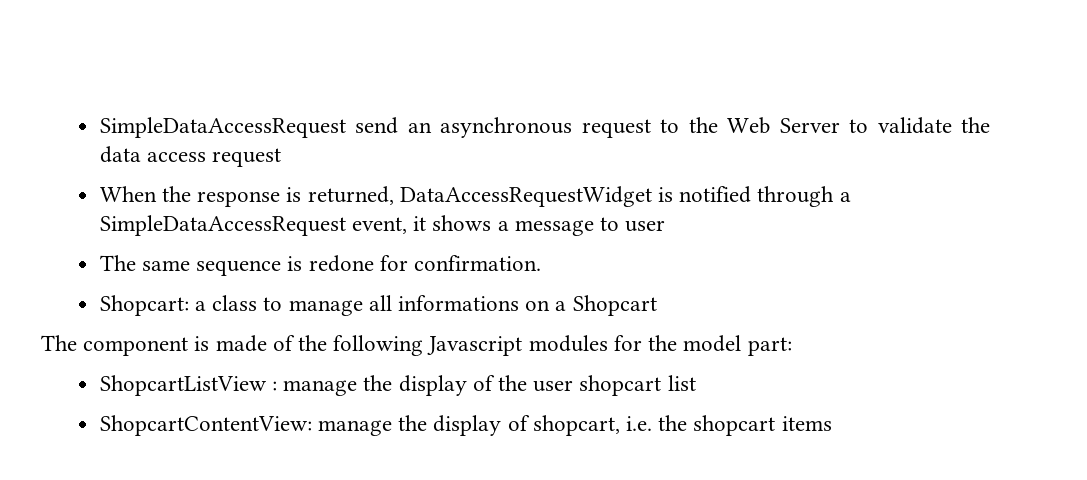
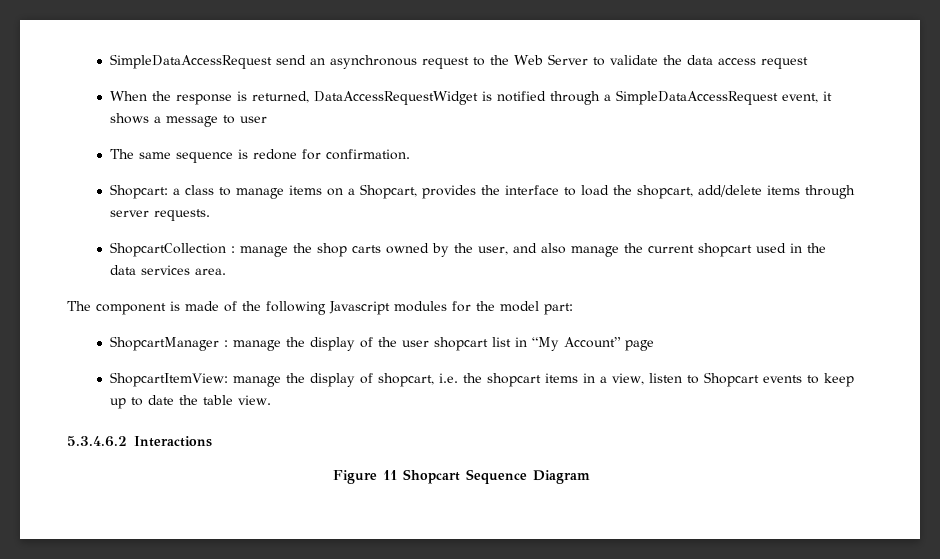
- Shopcart: a class to manage all informations on a Shopcart
+ Shopcart: a class to manage items on a Shopcart, provides the interface to load the shopcart, add/delete items through server requests.
+ ShopcartCollection : manage the shop carts owned by the user, and also manage the current shopcart used in the data services area.
- ShopcartListView : manage the display of the user shopcart list
- ShopcartContentView: manage the display of shopcart, i.e. the shopcart items
+ ShopcartManager : manage the display of the user shopcart list in “My Account” page
+ ShopcartItemView: manage the display of shopcart, i.e. the shopcart items in a view, listen to Shopcart events to keep up to date the table view.
+ 5.3.4.6.2 Interactions
+ Figure 11 Shopcart Sequence Diagram

